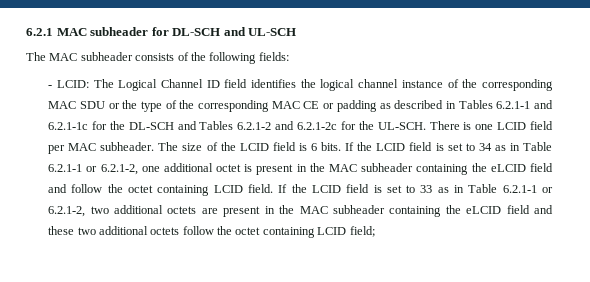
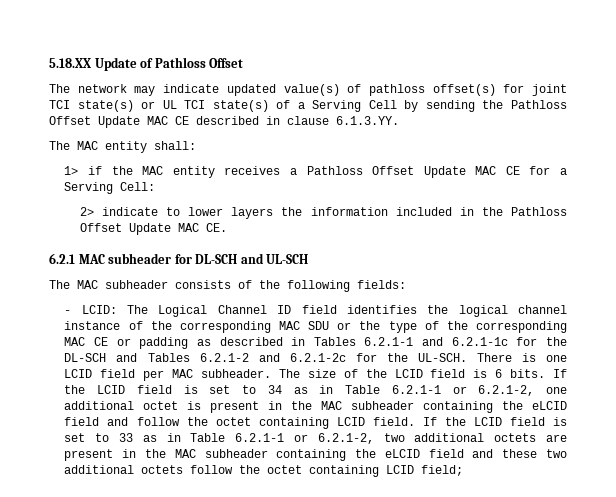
+ 5.18.XX Update of Pathloss Offset
+ The network may indicate updated value(s) of pathloss offset(s) for joint TCI state(s) or UL TCI state(s) of a Serving Cell by sending the Pathloss Offset Update MAC CE described in clause 6.1.3.YY.
+ The MAC entity shall:
+ 1> if the MAC entity receives a Pathloss Offset Update MAC CE for a Serving Cell:
+ 2> indicate to lower layers the information included in the Pathloss Offset Update MAC CE.

